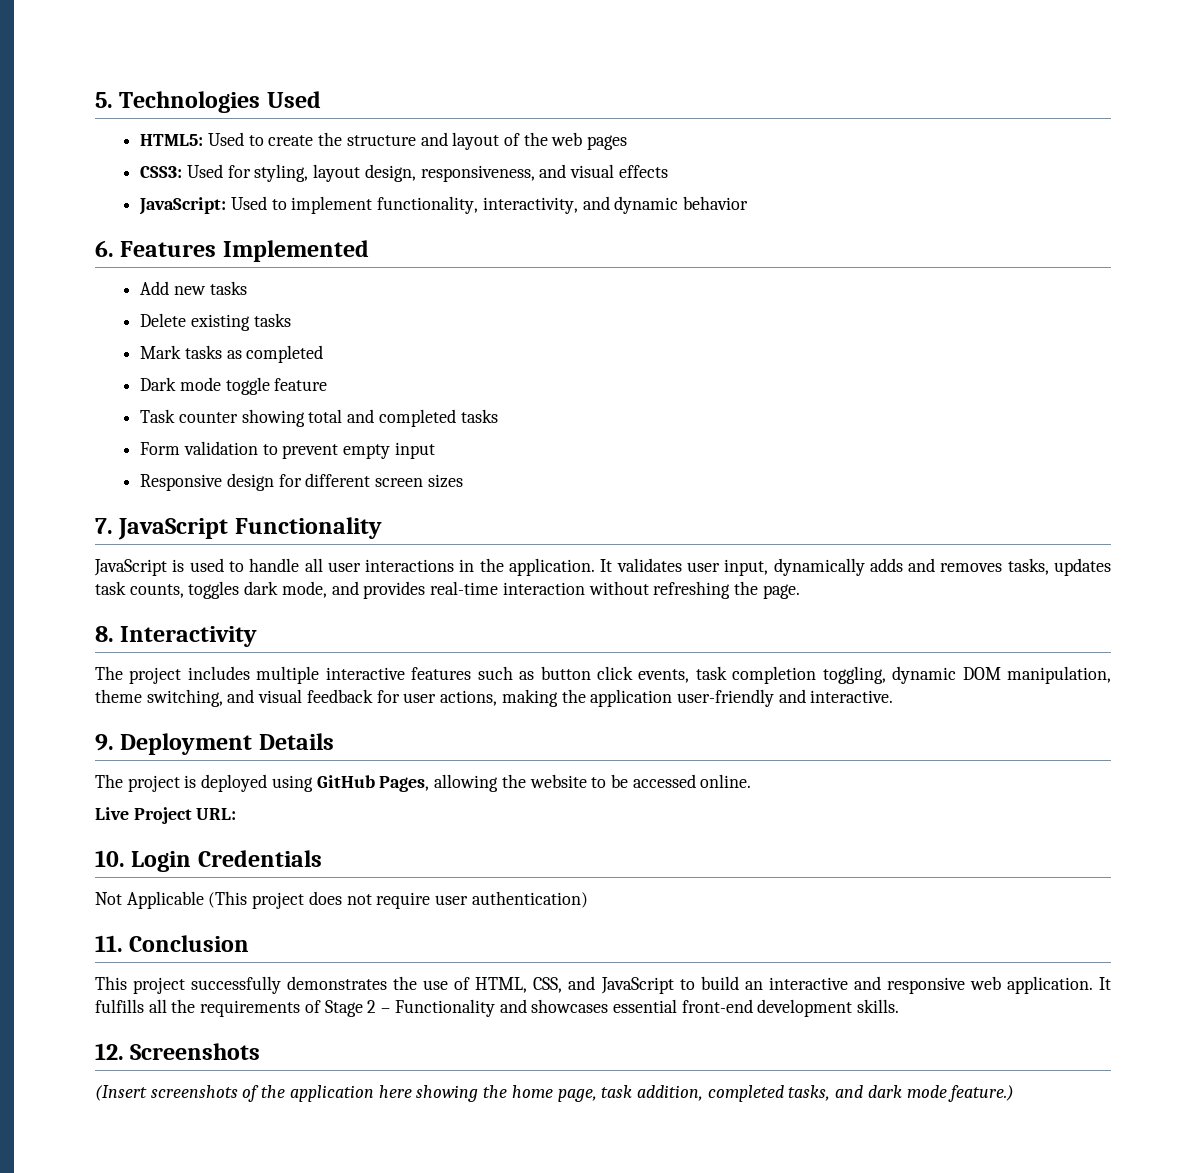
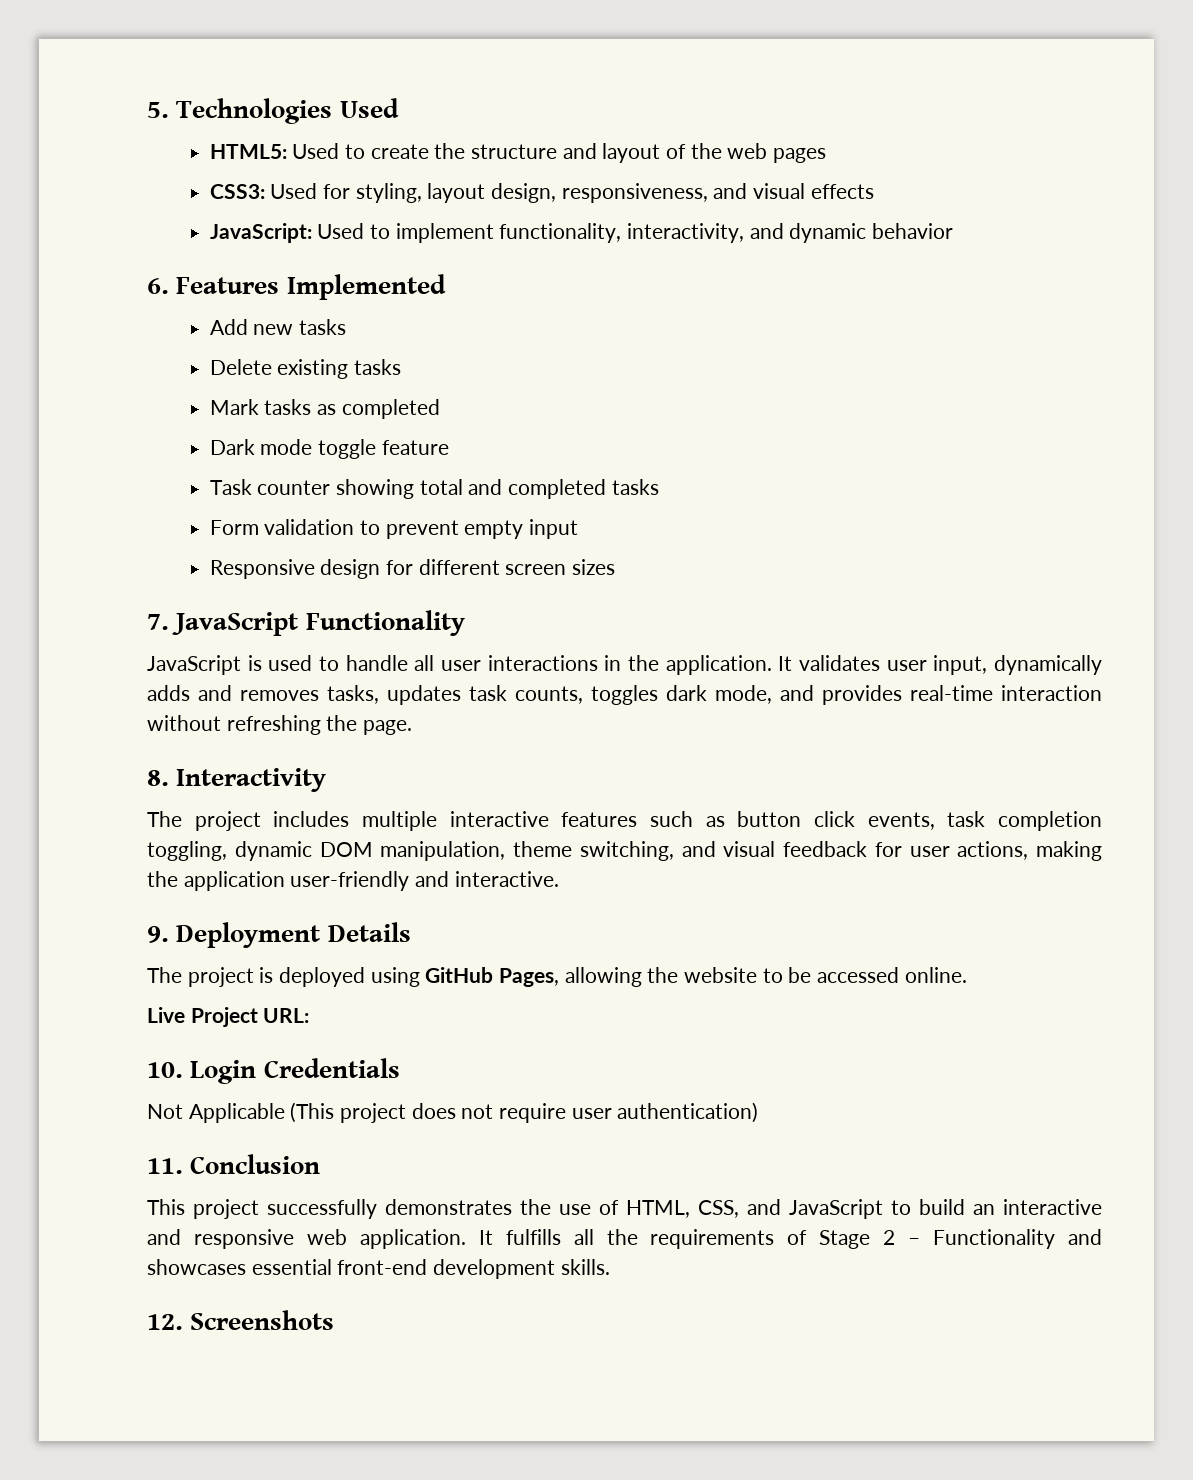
- (Insert screenshots of the application here showing the home page, task addition, completed tasks, and dark mode feature.)

